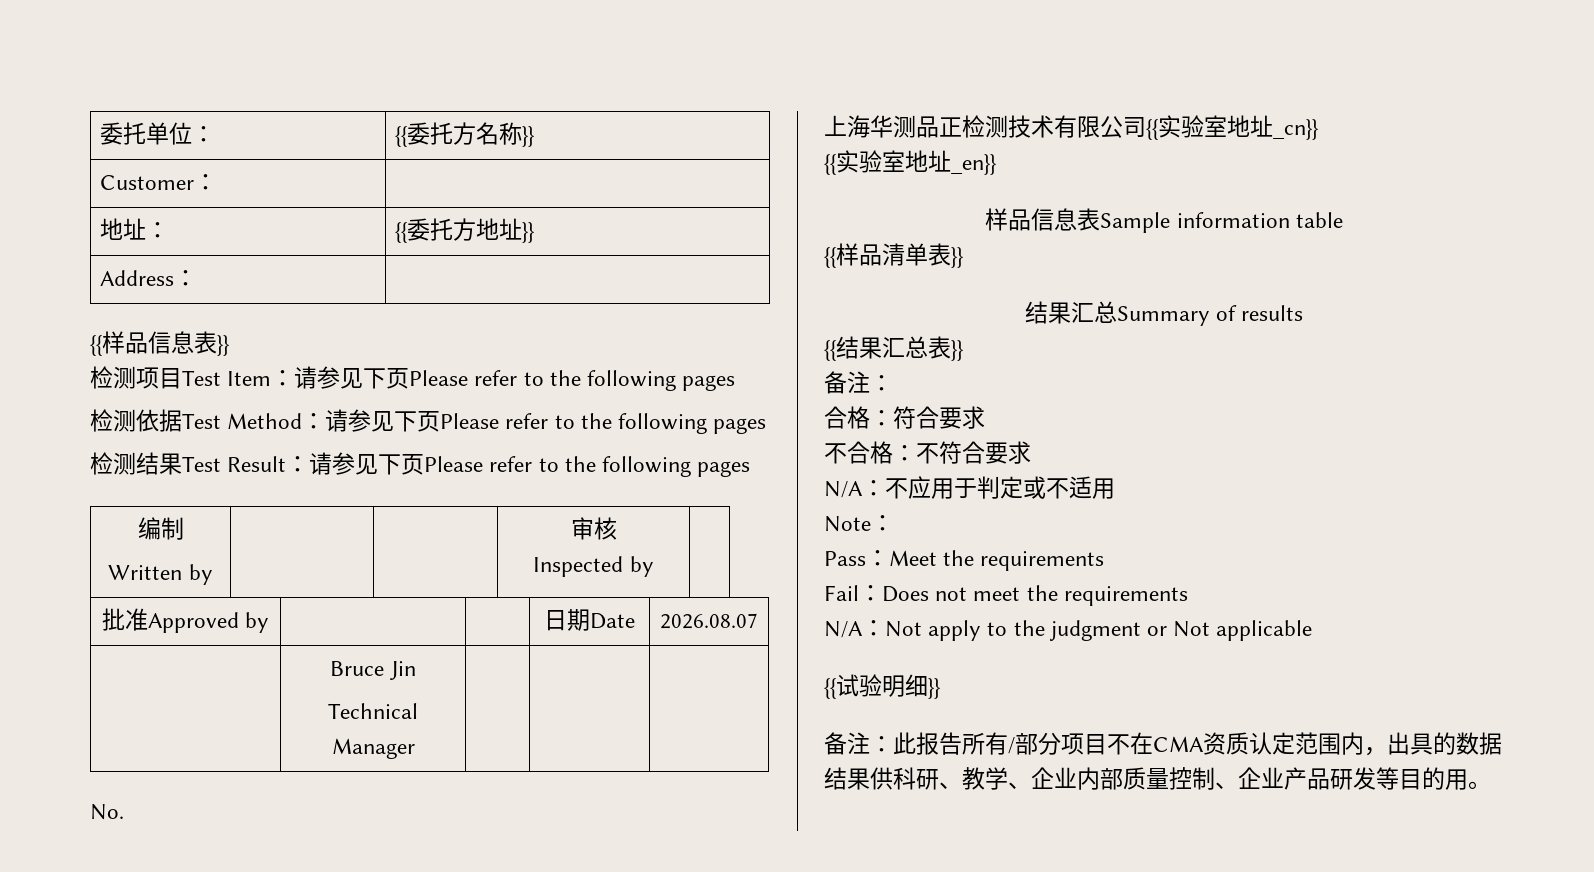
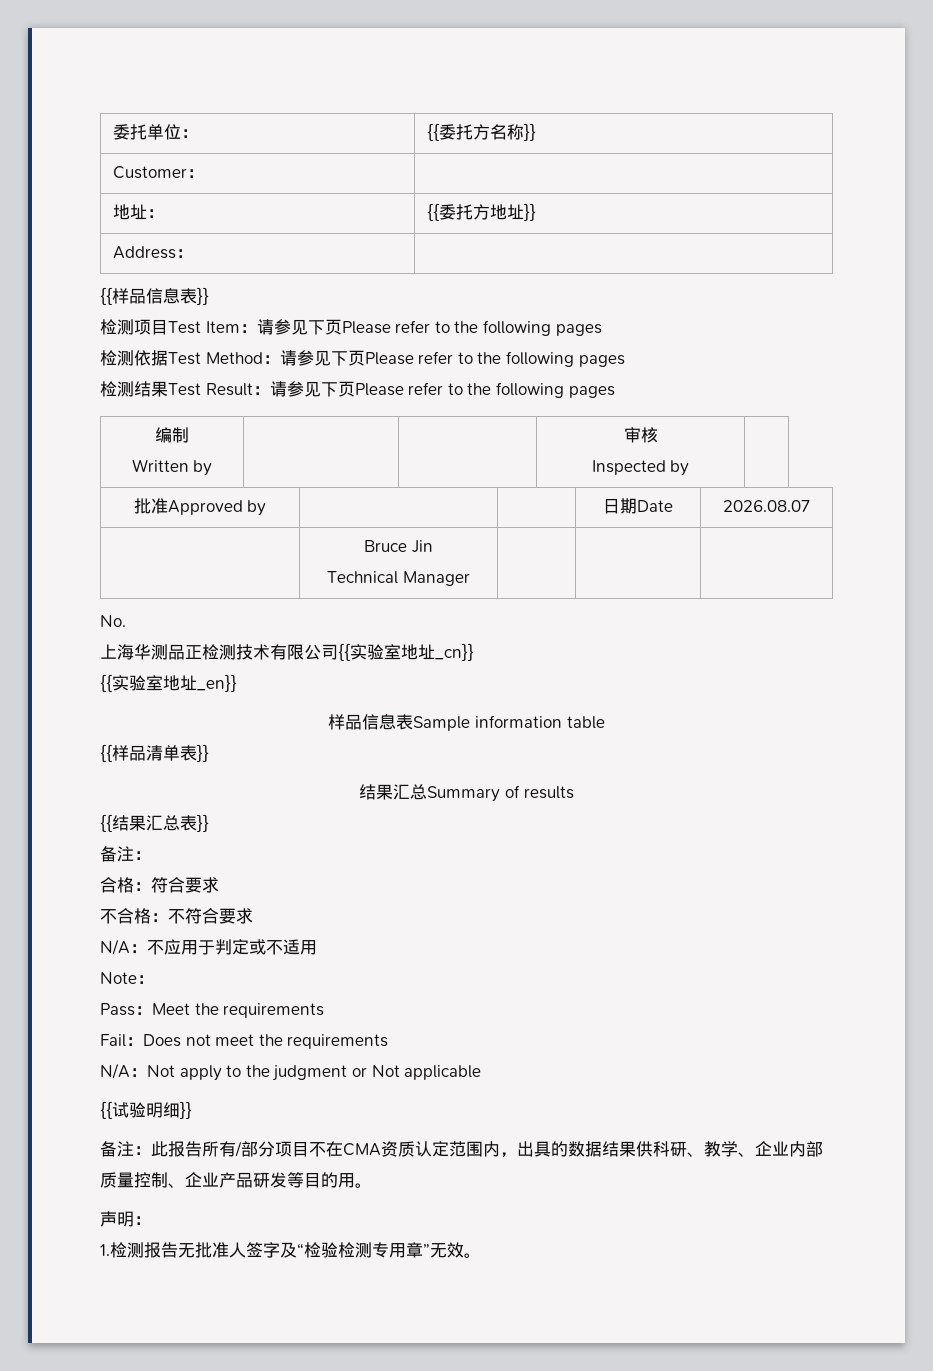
+ 声明：
+ 1.检测报告无批准人签字及“检验检测专用章”无效。

